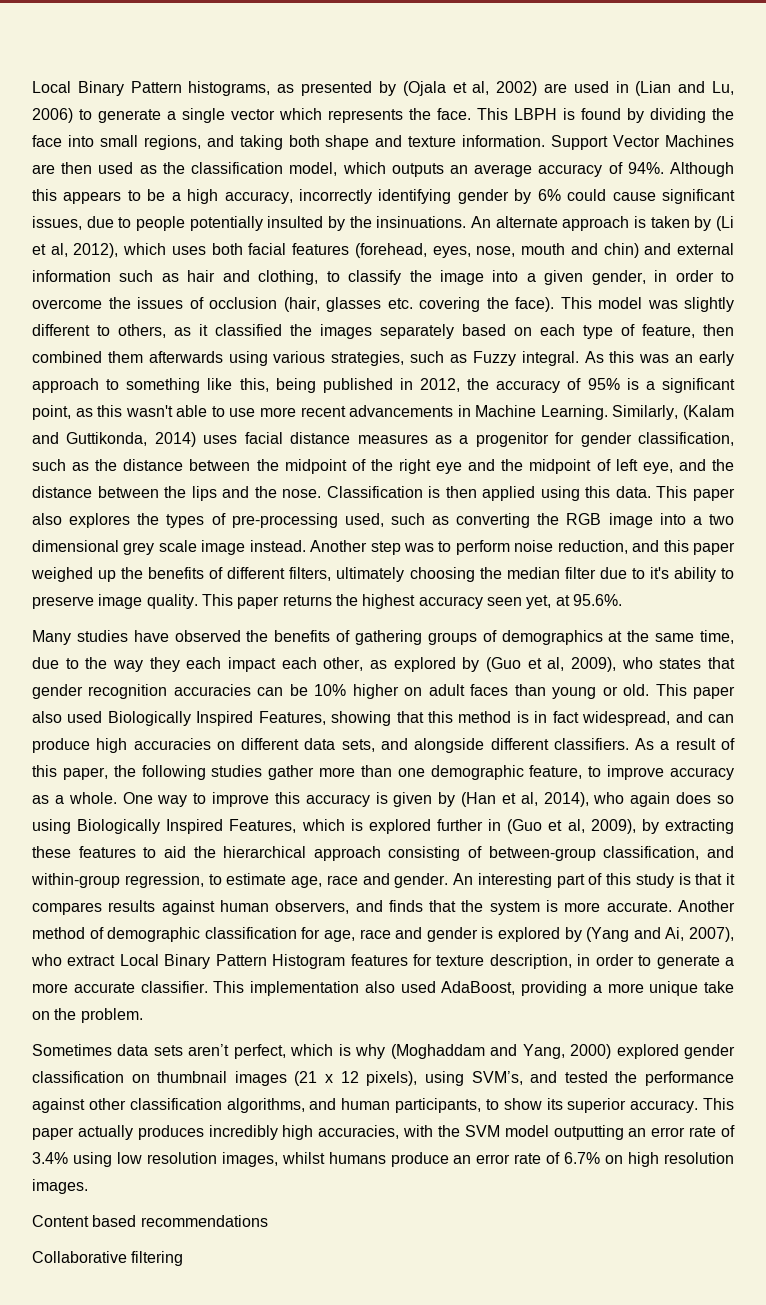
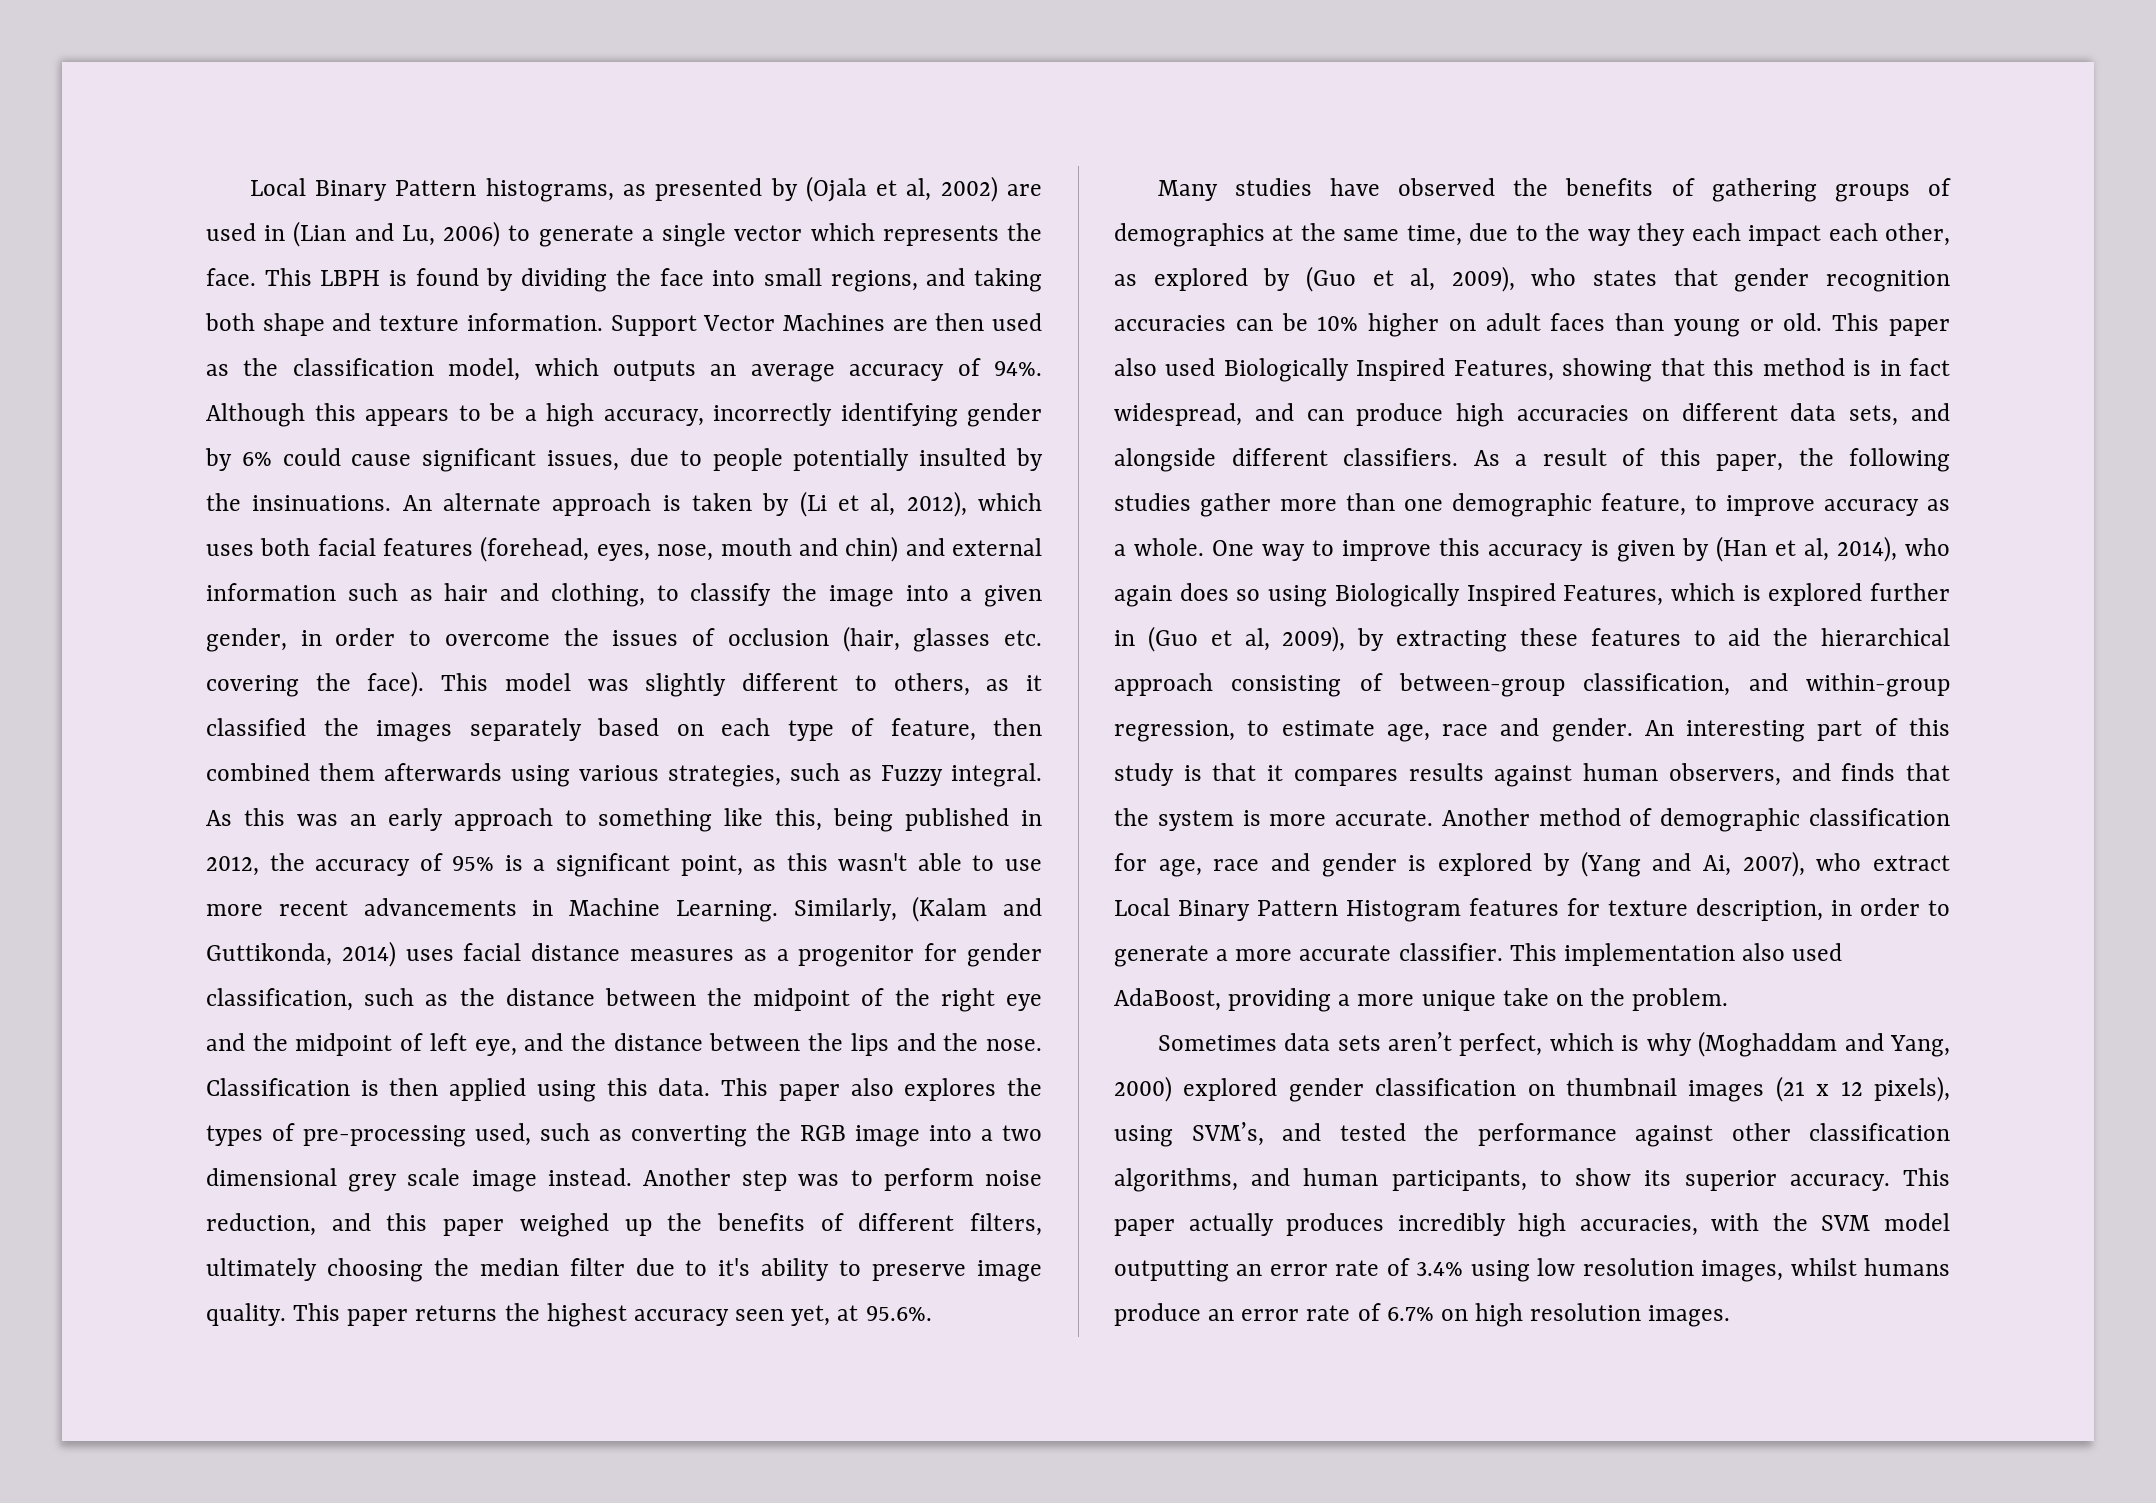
- Content based recommendations
- Collaborative filtering

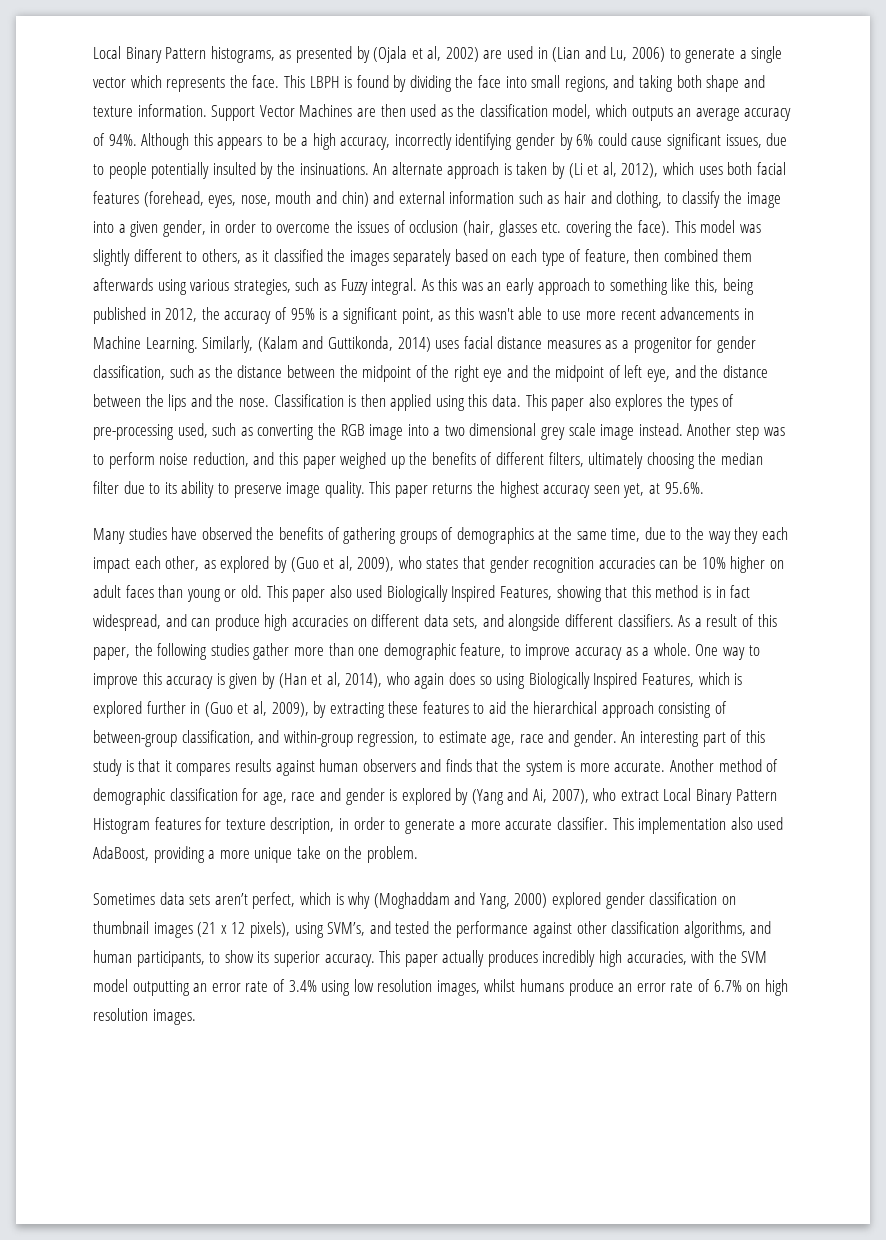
- Another step was to perform noise reduction, and this paper weighed up the benefits of different filters, ultimately choosing the median filter due to it's ability to preserve image quality.
+ Another step was to perform noise reduction, and this paper weighed up the benefits of different filters, ultimately choosing the median filter due to its ability to preserve image quality.
- An interesting part of this study is that it compares results against human observers, and finds that the system is more accurate.
+ An interesting part of this study is that it compares results against human observers and finds that the system is more accurate.

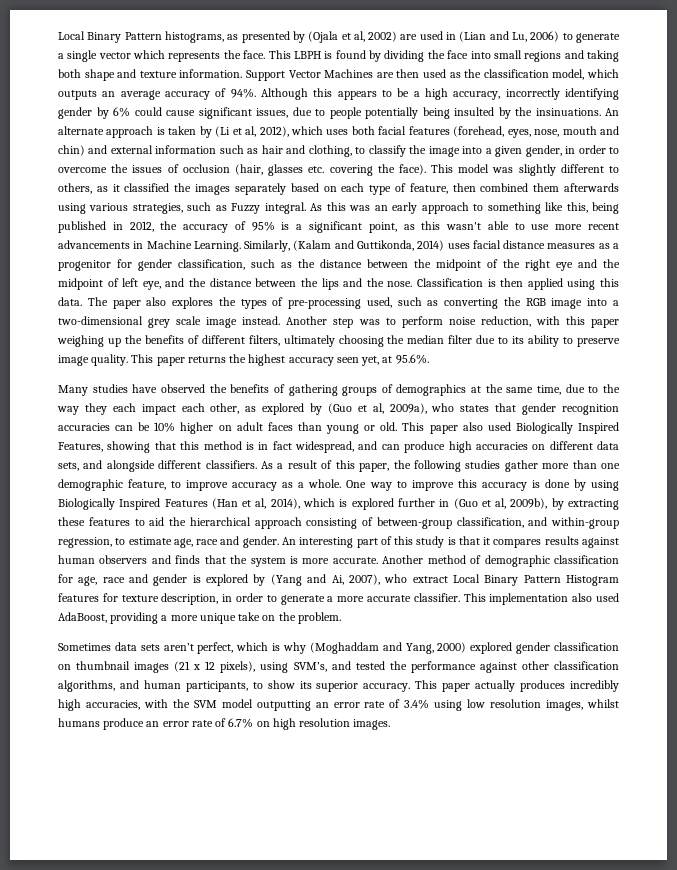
- This LBPH is found by dividing the face into small regions, and taking both shape and texture information.
+ This LBPH is found by dividing the face into small regions and taking both shape and texture information.
- Although this appears to be a high accuracy, incorrectly identifying gender by 6% could cause significant issues, due to people potentially insulted by the insinuations.
+ Although this appears to be a high accuracy, incorrectly identifying gender by 6% could cause significant issues, due to people potentially being insulted by the insinuations.
- This paper also explores the types of pre-processing used, such as converting the RGB image into a two dimensional grey scale image instead.
+ The paper also explores the types of pre-processing used, such as converting the RGB image into a two-dimensional grey scale image instead.
- Another step was to perform noise reduction, and this paper weighed up the benefits of different filters, ultimately choosing the median filter due to its ability to preserve image quality.
+ Another step was to perform noise reduction, with this paper weighing up the benefits of different filters, ultimately choosing the median filter due to its ability to preserve image quality.
- Many studies have observed the benefits of gathering groups of demographics at the same time, due to the way they each impact each other, as explored by (Guo et al, 2009), who states that gender recognition accuracies can be 10% higher on adult faces than young or old.
+ Many studies have observed the benefits of gathering groups of demographics at the same time, due to the way they each impact each other, as explored by (Guo et al, 2009a), who states that gender recognition accuracies can be 10% higher on adult faces than young or old.
- One way to improve this accuracy is given by (Han et al, 2014), who again does so using Biologically Inspired Features, which is explored further in (Guo et al, 2009), by extracting these features to aid the hierarchical approach consisting of between-group classification, and within-group regression, to estimate age, race and gender.
+ One way to improve this accuracy is done by using Biologically Inspired Features (Han et al, 2014), which is explored further in (Guo et al, 2009b), by extracting these features to aid the hierarchical approach consisting of between-group classification, and within-group regression, to estimate age, race and gender.

